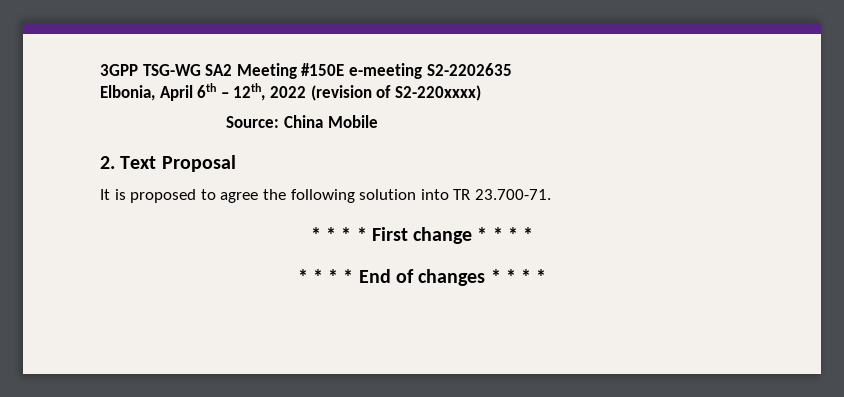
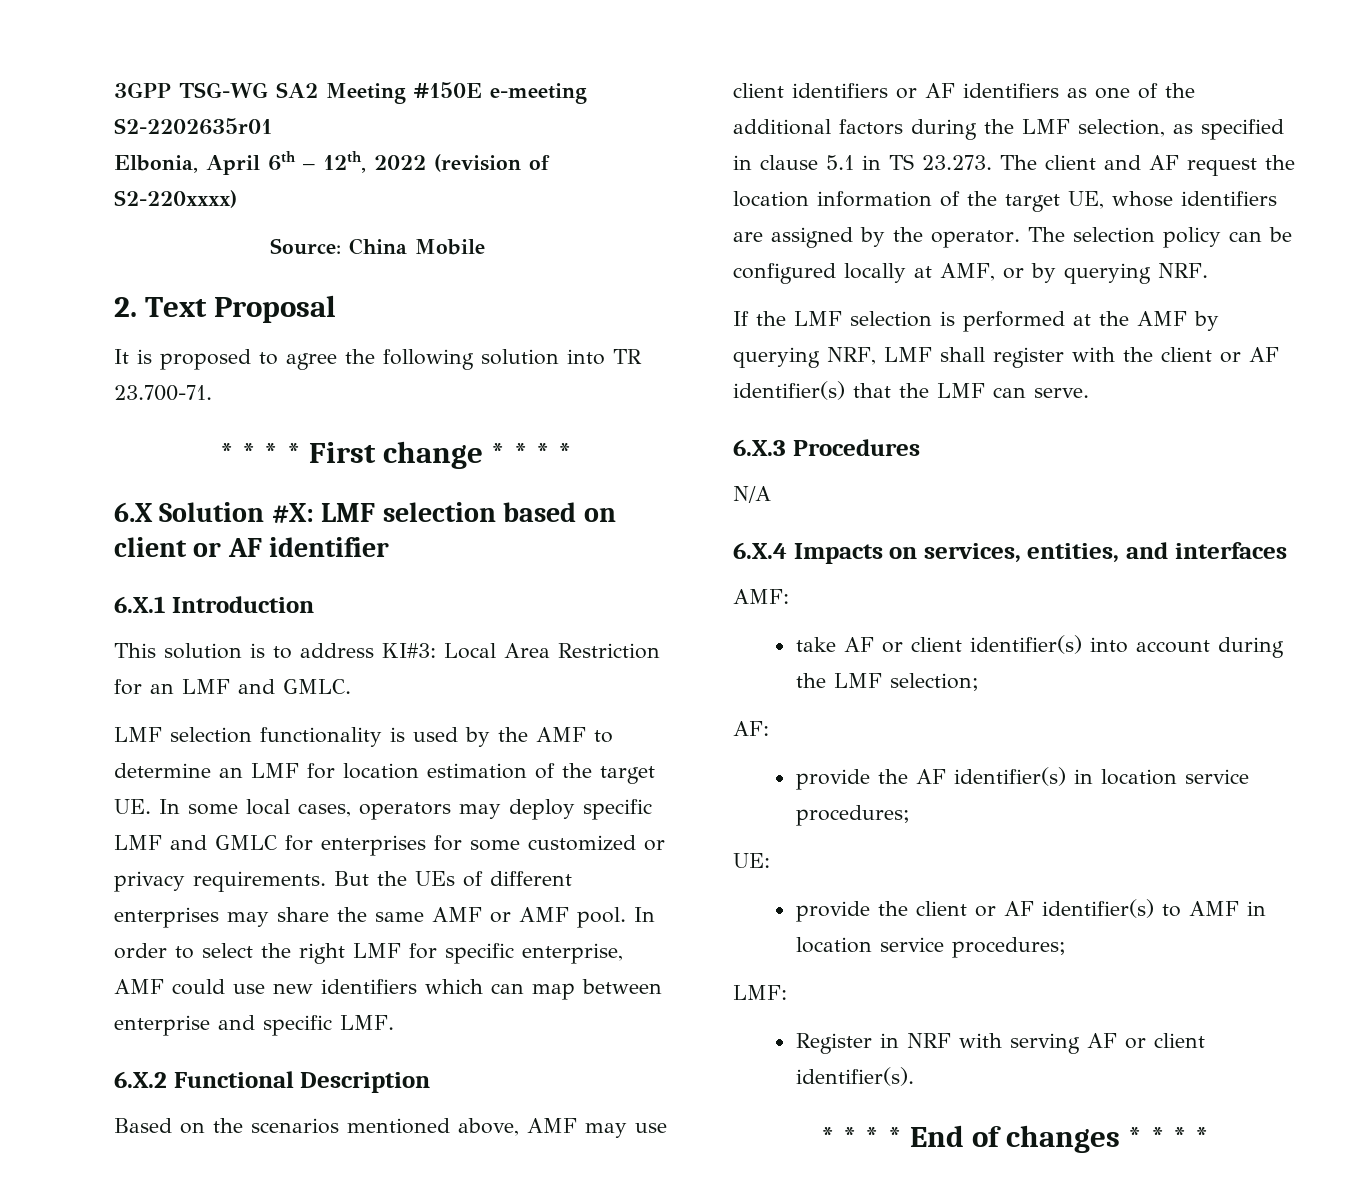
- 3GPP TSG-WG SA2 Meeting #150E e-meeting S2-2202635
+ 3GPP TSG-WG SA2 Meeting #150E e-meeting S2-2202635r01
+ 6.X Solution #X: LMF selection based on client or AF identifier
+ 6.X.1 Introduction
+ This solution is to address KI#3: Local Area Restriction for an LMF and GMLC.
+ LMF selection functionality is used by the AMF to determine an LMF for location estimation of the target UE. In some local cases, operators may deploy specific LMF and GMLC for enterprises for some customized or privacy requirements. But the UEs of different enterprises may share the same AMF or AMF pool. In order to select the right LMF for specific enterprise, AMF could use new identifiers which can map between enterprise and specific LMF.
+ 6.X.2 Functional Description
+ Based on the scenarios mentioned above, AMF may use client identifiers or AF identifiers as one of the additional factors during the LMF selection, as specified in clause 5.1 in TS 23.273. The client and AF request the location information of the target UE, whose identifiers are assigned by the operator. The selection policy can be configured locally at AMF, or by querying NRF.
+ If the LMF selection is performed at the AMF by querying NRF, LMF shall register with the client or AF identifier(s) that the LMF can serve.
+ 6.X.3 Procedures
+ N/A
+ 6.X.4 Impacts on services, entities, and interfaces
+ AMF:
+ take AF or client identifier(s) into account during the LMF selection;
+ AF:
+ provide the AF identifier(s) in location service procedures;
+ UE:
+ provide the client or AF identifier(s) to AMF in location service procedures;
+ LMF:
+ Register in NRF with serving AF or client identifier(s).

